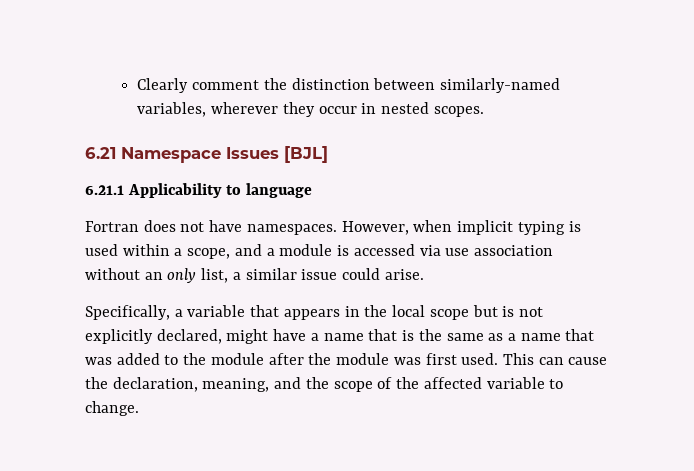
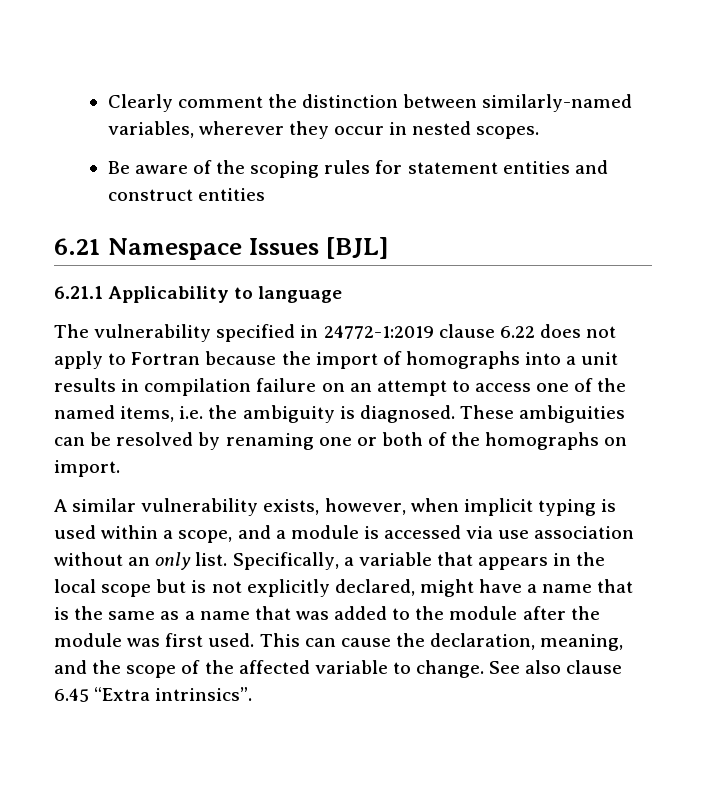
+ Be aware of the scoping rules for statement entities and construct entities
- Fortran does not have namespaces. However, when implicit typing is used within a scope, and a module is accessed via use association without an only list, a similar issue could arise.
- Specifically, a variable that appears in the local scope but is not explicitly declared, might have a name that is the same as a name that was added to the module after the module was first used.
+ The vulnerability specified in 24772-1:2019 clause 6.22 does not apply to Fortran because the import of homographs into a unit results in compilation failure on an attempt to access one of the named items, i.e. the ambiguity is diagnosed. These ambiguities can be resolved by renaming one or both of the homographs on import.
+ A similar vulnerability exists, however, when implicit typing is used within a scope, and a module is accessed via use association without an only list. Specifically, a variable that appears in the local scope but is not explicitly declared, might have a name that is the same as a name that was added to the module after the module was first used.
+ See also clause 6.45 “Extra intrinsics”.

